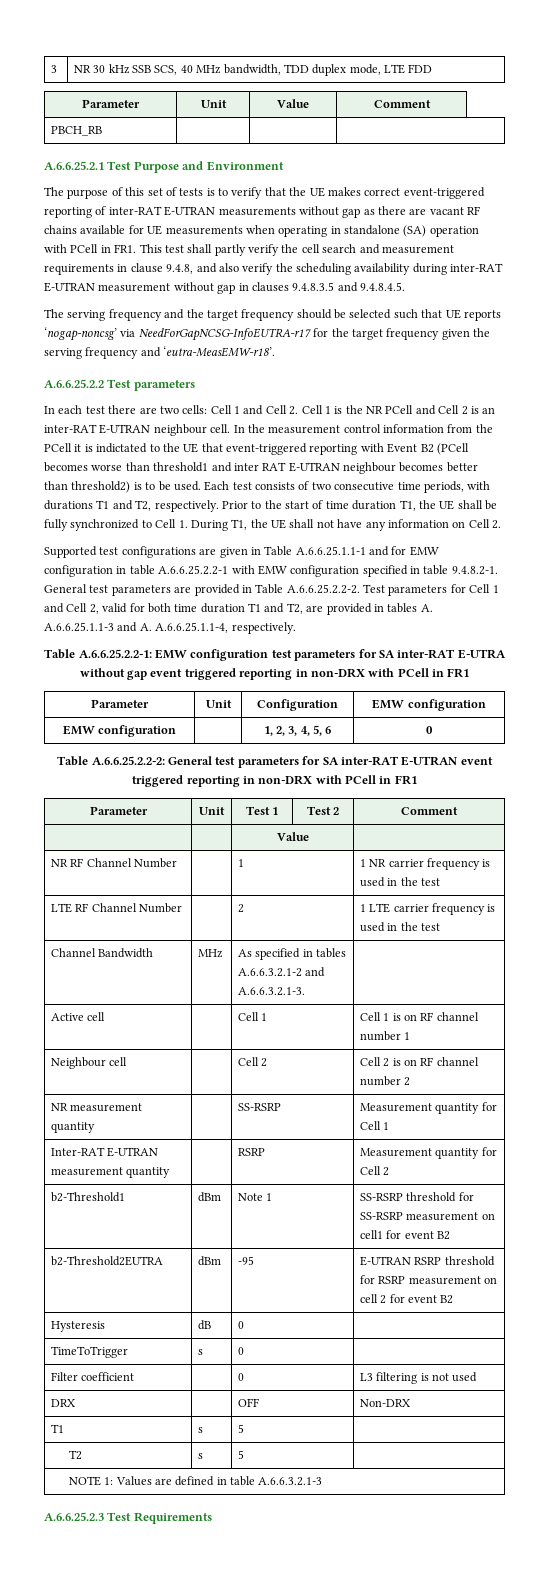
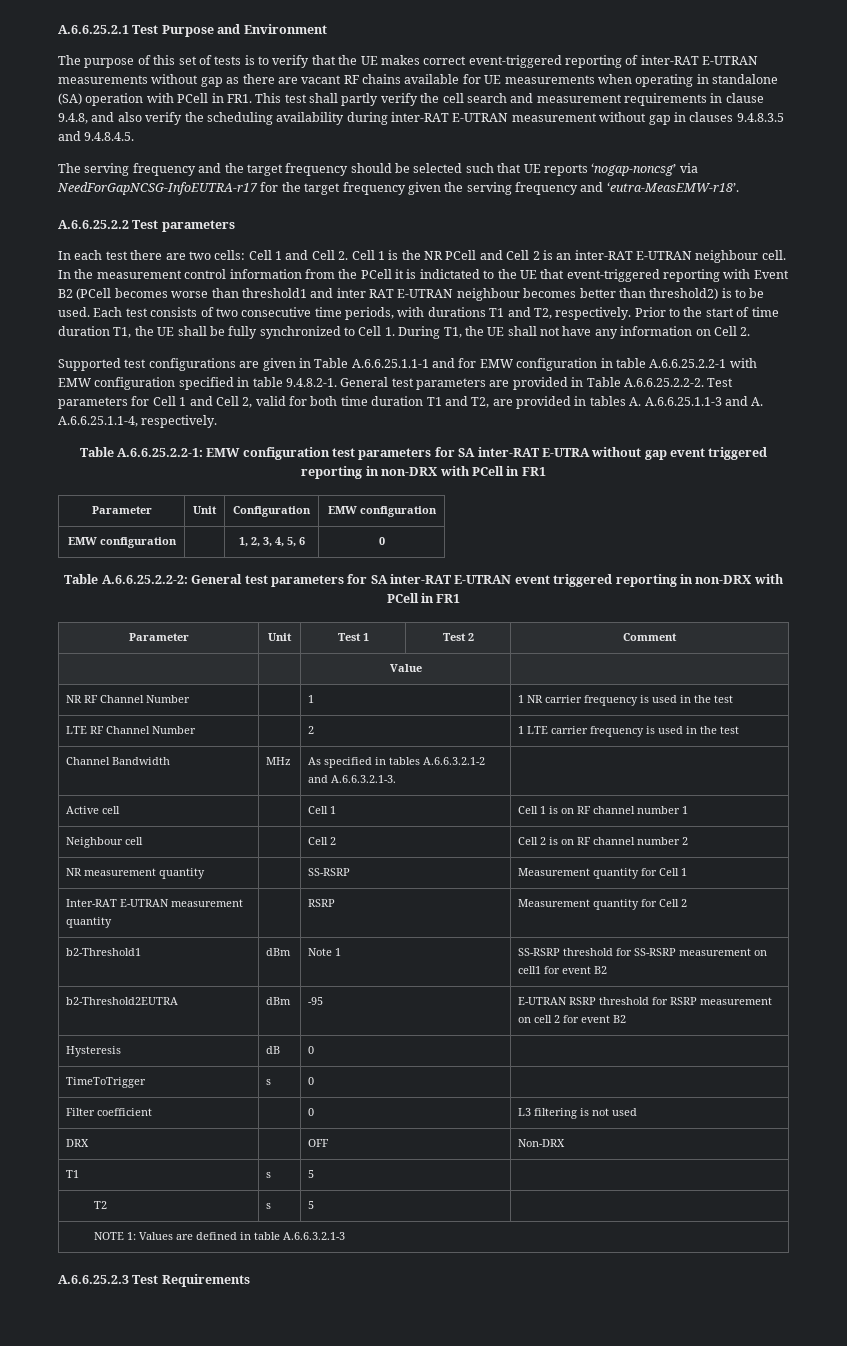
- 3 | NR 30 kHz SSB SCS, 40 MHz bandwidth, TDD duplex mode, LTE FDD
- Parameter | Unit | Value | Comment
- PBCH_RB | | |

